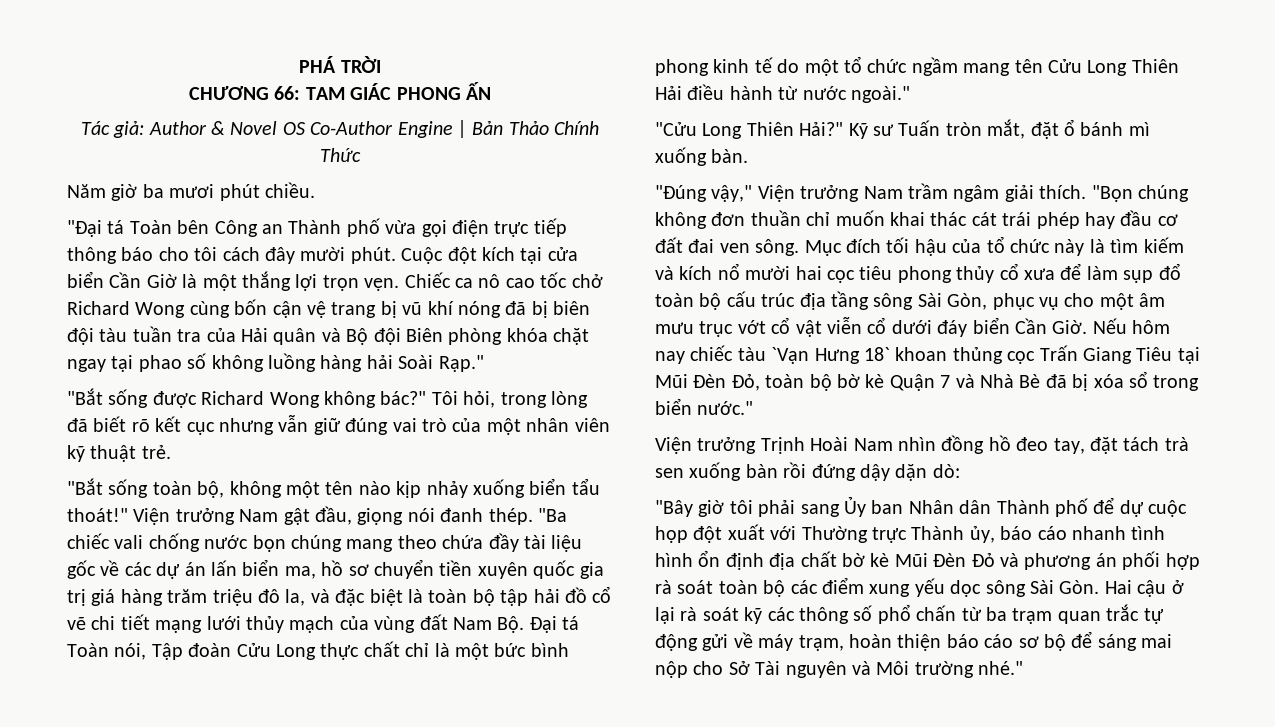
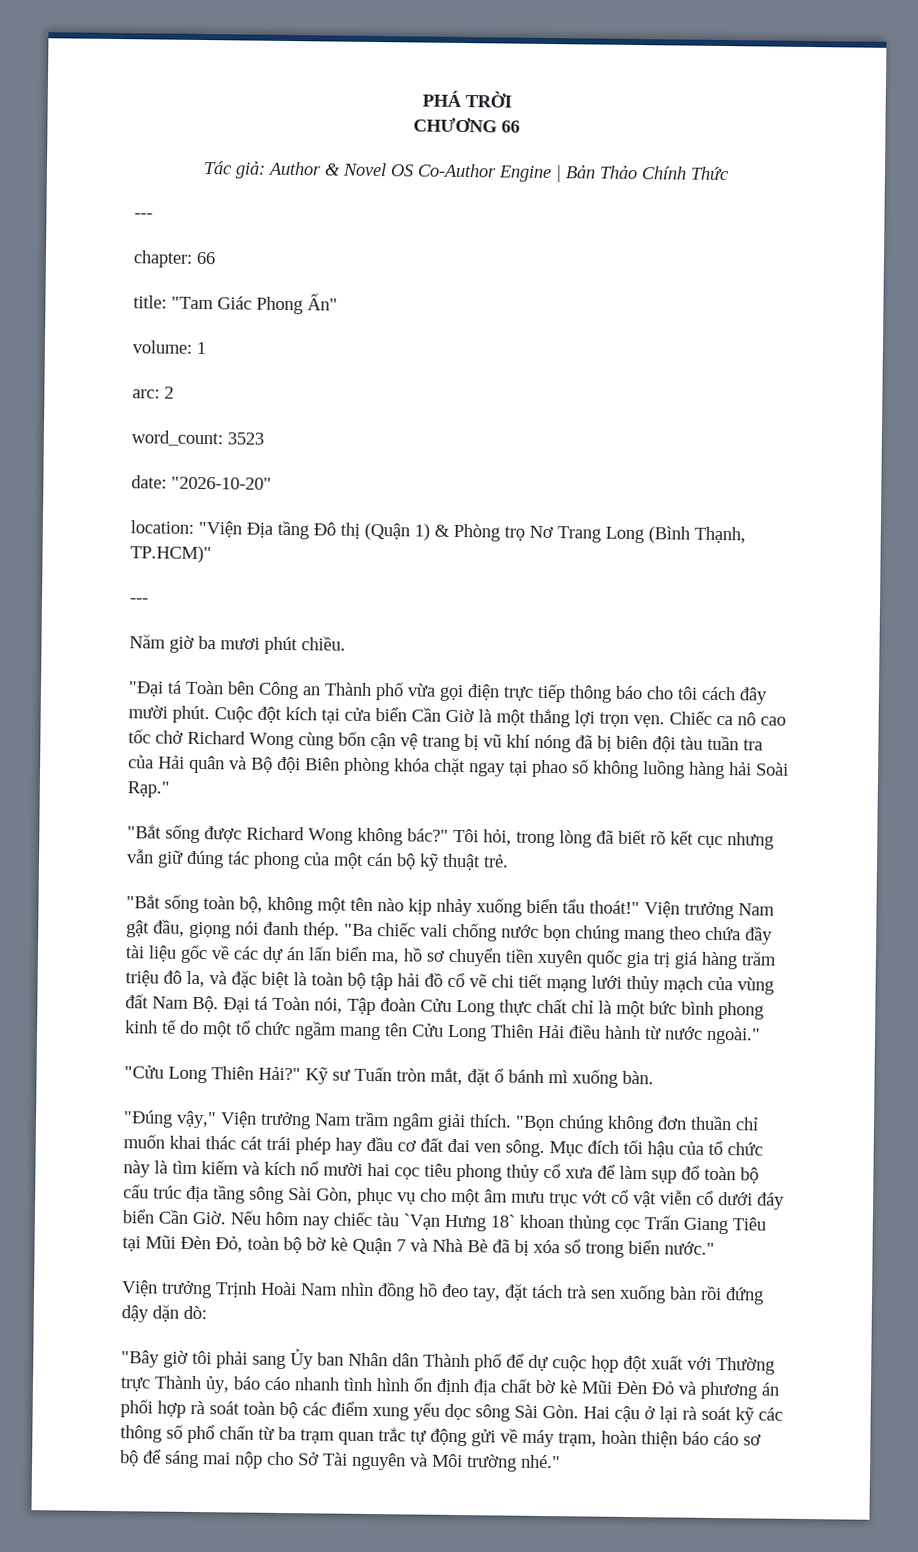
- CHƯƠNG 66: TAM GIÁC PHONG ẤN
+ CHƯƠNG 66
  Tác giả: Author & Novel OS Co-Author Engine | Bản Thảo Chính Thức
+ ---
+ chapter: 66
+ title: "Tam Giác Phong Ấn"
+ volume: 1
+ arc: 2
+ word_count: 3523
+ date: "2026-10-20"
+ location: "Viện Địa tầng Đô thị (Quận 1) & Phòng trọ Nơ Trang Long (Bình Thạnh, TP.HCM)"
+ ---
- Tôi hỏi, trong lòng đã biết rõ kết cục nhưng vẫn giữ đúng vai trò của một nhân viên kỹ thuật trẻ.
+ Tôi hỏi, trong lòng đã biết rõ kết cục nhưng vẫn giữ đúng tác phong của một cán bộ kỹ thuật trẻ.

